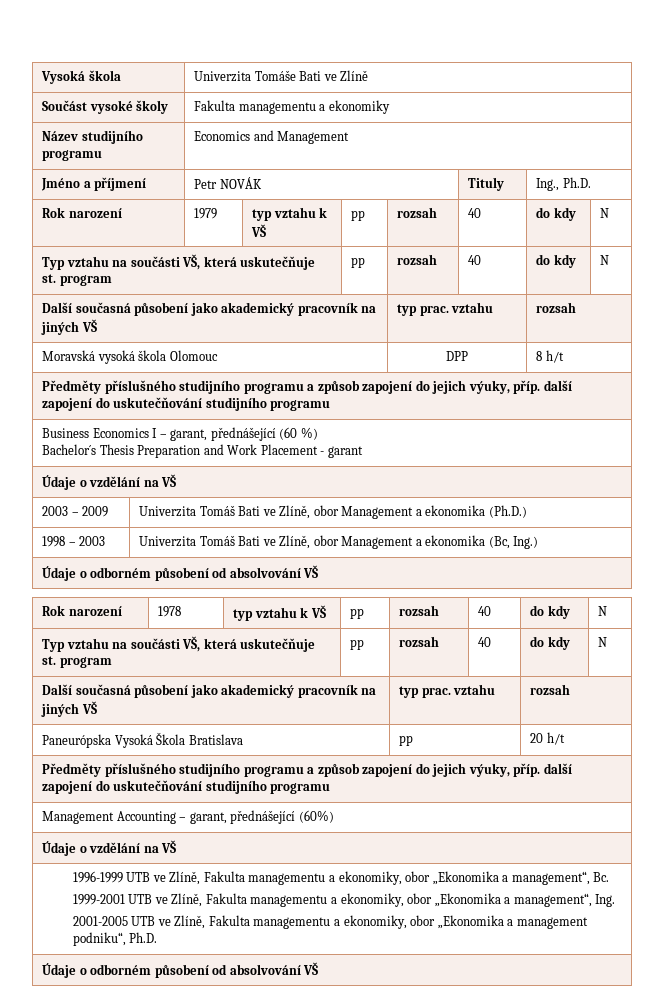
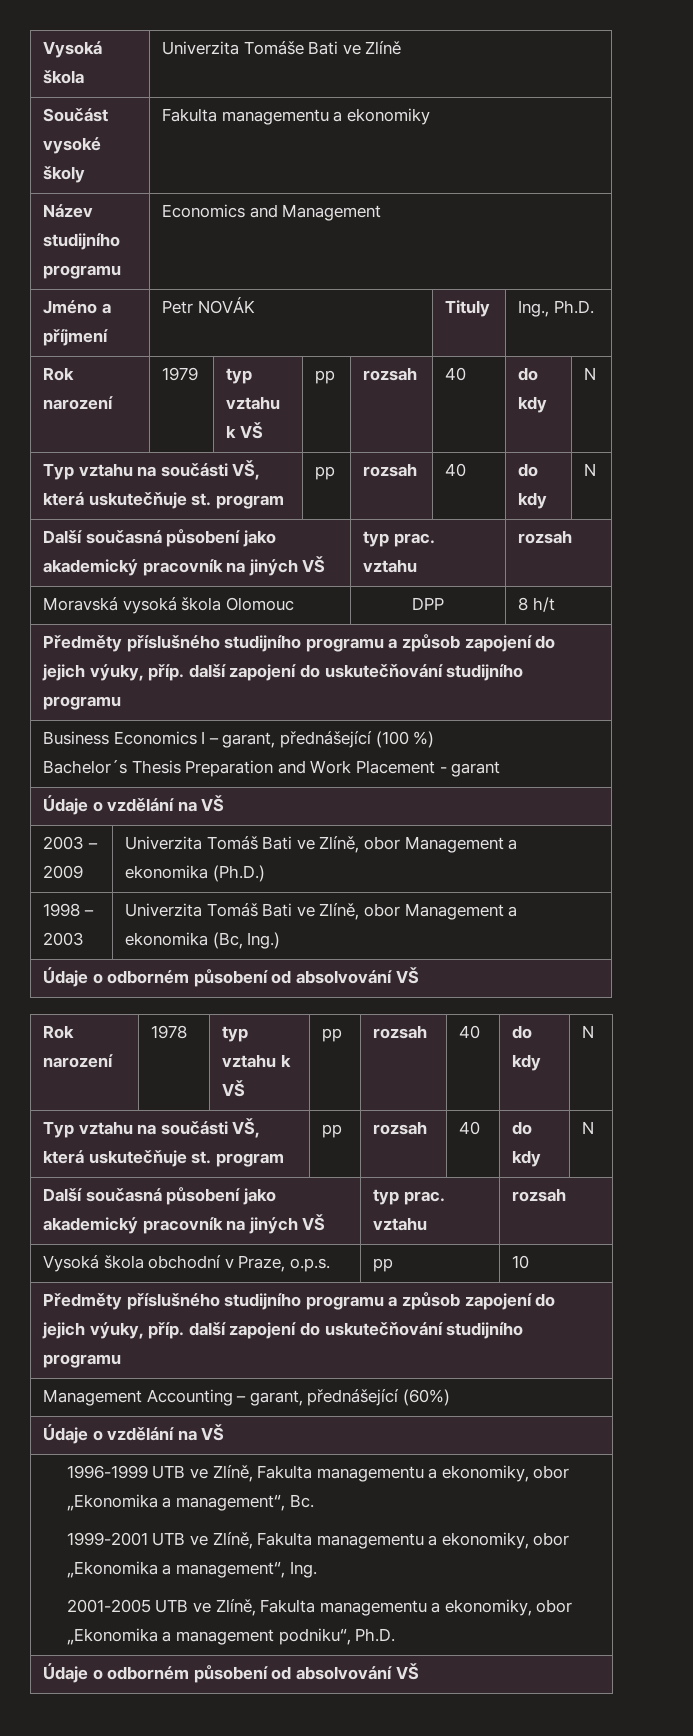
- Business Economics I – garant, přednášející (60 %)
+ Business Economics I – garant, přednášející (100 %)
- Paneurópska Vysoká Škola Bratislava | pp | 20 h/t
+ Vysoká škola obchodní v Praze, o.p.s. | pp | 10

